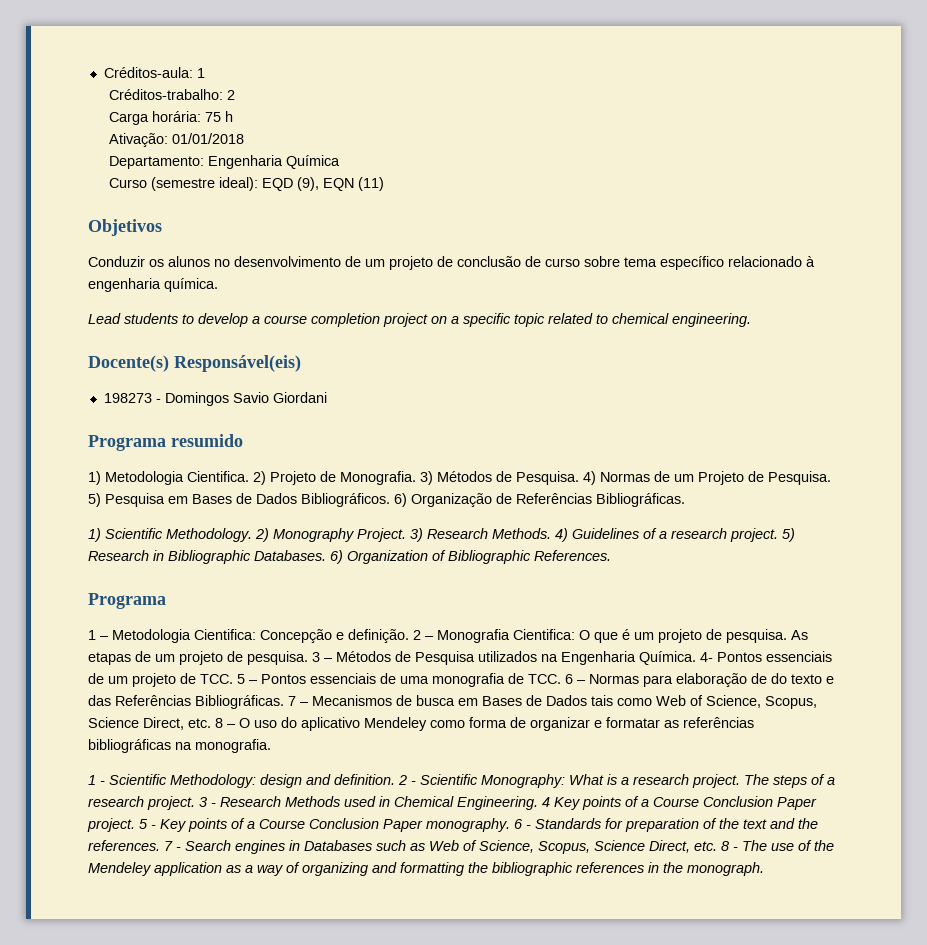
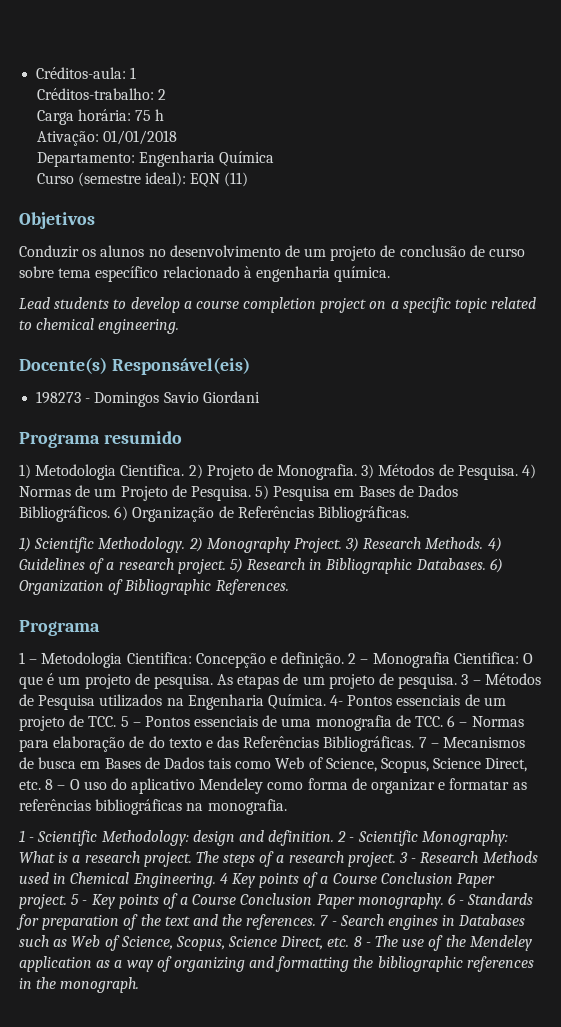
- Curso (semestre ideal): EQD (9), EQN (11)
+ Curso (semestre ideal): EQN (11)

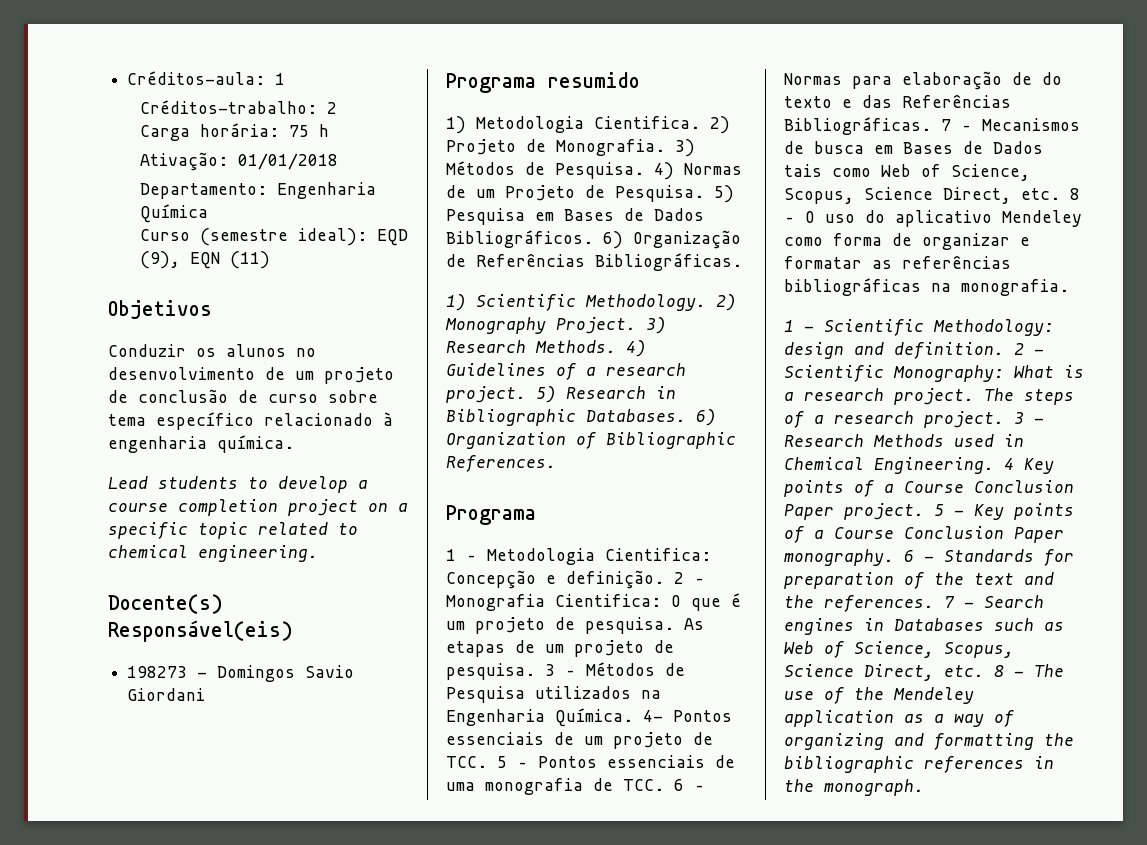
- Curso (semestre ideal): EQN (11)
+ Curso (semestre ideal): EQD (9), EQN (11)

